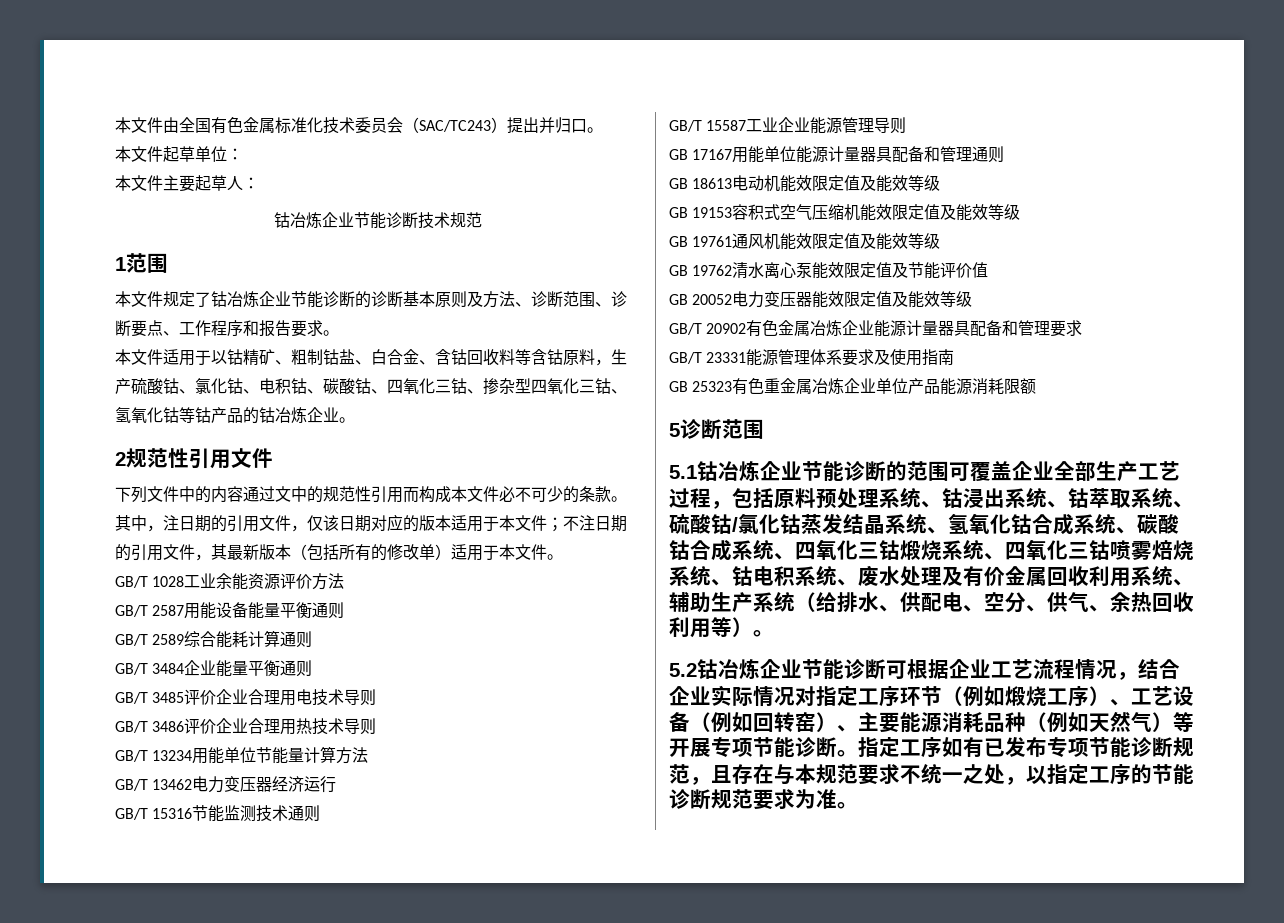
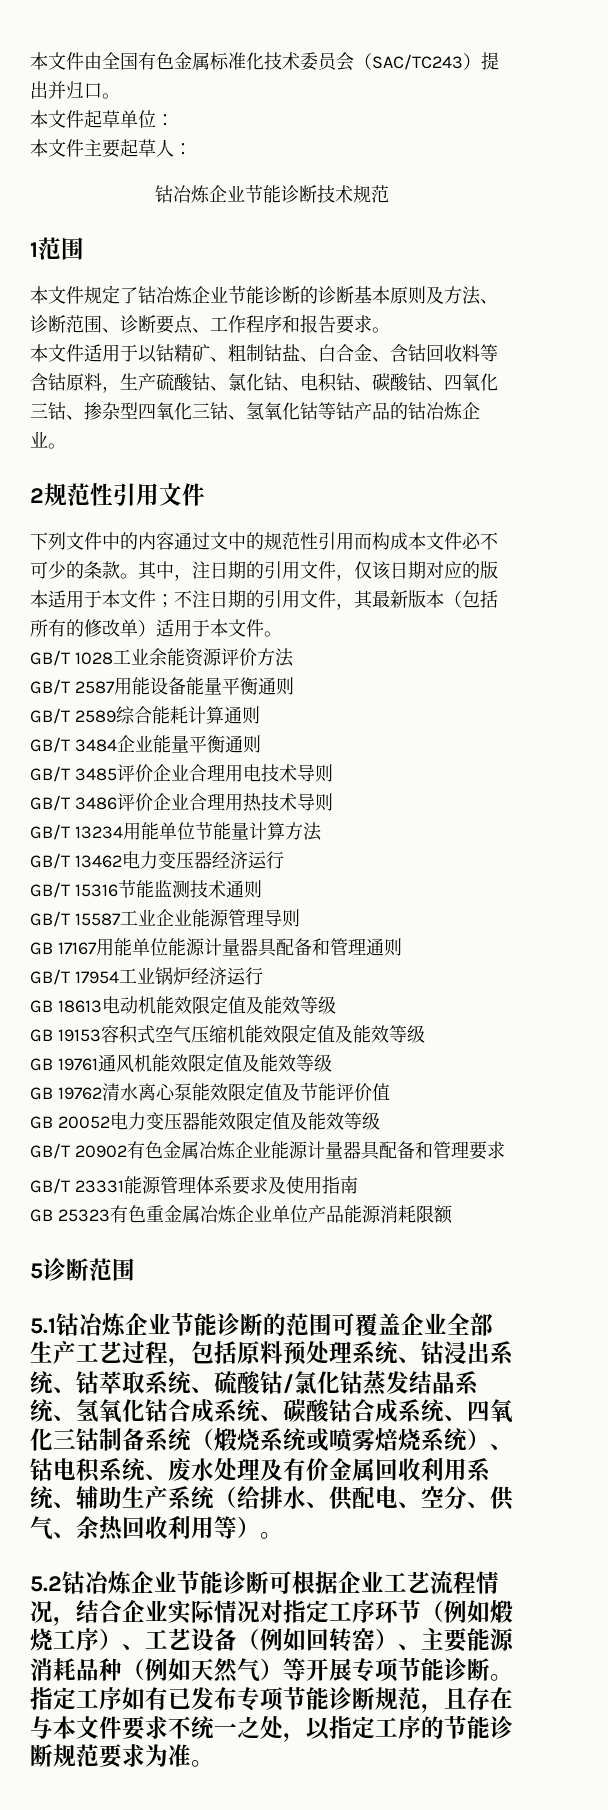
+ GB/T 17954工业锅炉经济运行
- 5.1钴冶炼企业节能诊断的范围可覆盖企业全部生产工艺过程，包括原料预处理系统、钴浸出系统、钴萃取系统、硫酸钴/氯化钴蒸发结晶系统、氢氧化钴合成系统、碳酸钴合成系统、四氧化三钴煅烧系统、四氧化三钴喷雾焙烧系统、钴电积系统、废水处理及有价金属回收利用系统、辅助生产系统（给排水、供配电、空分、供气、余热回收利用等）。
+ 5.1钴冶炼企业节能诊断的范围可覆盖企业全部生产工艺过程，包括原料预处理系统、钴浸出系统、钴萃取系统、硫酸钴/氯化钴蒸发结晶系统、氢氧化钴合成系统、碳酸钴合成系统、四氧化三钴制备系统（煅烧系统或喷雾焙烧系统）、钴电积系统、废水处理及有价金属回收利用系统、辅助生产系统（给排水、供配电、空分、供气、余热回收利用等）。
- 指定工序如有已发布专项节能诊断规范，且存在与本规范要求不统一之处，以指定工序的节能诊断规范要求为准。
+ 指定工序如有已发布专项节能诊断规范，且存在与本文件要求不统一之处，以指定工序的节能诊断规范要求为准。

